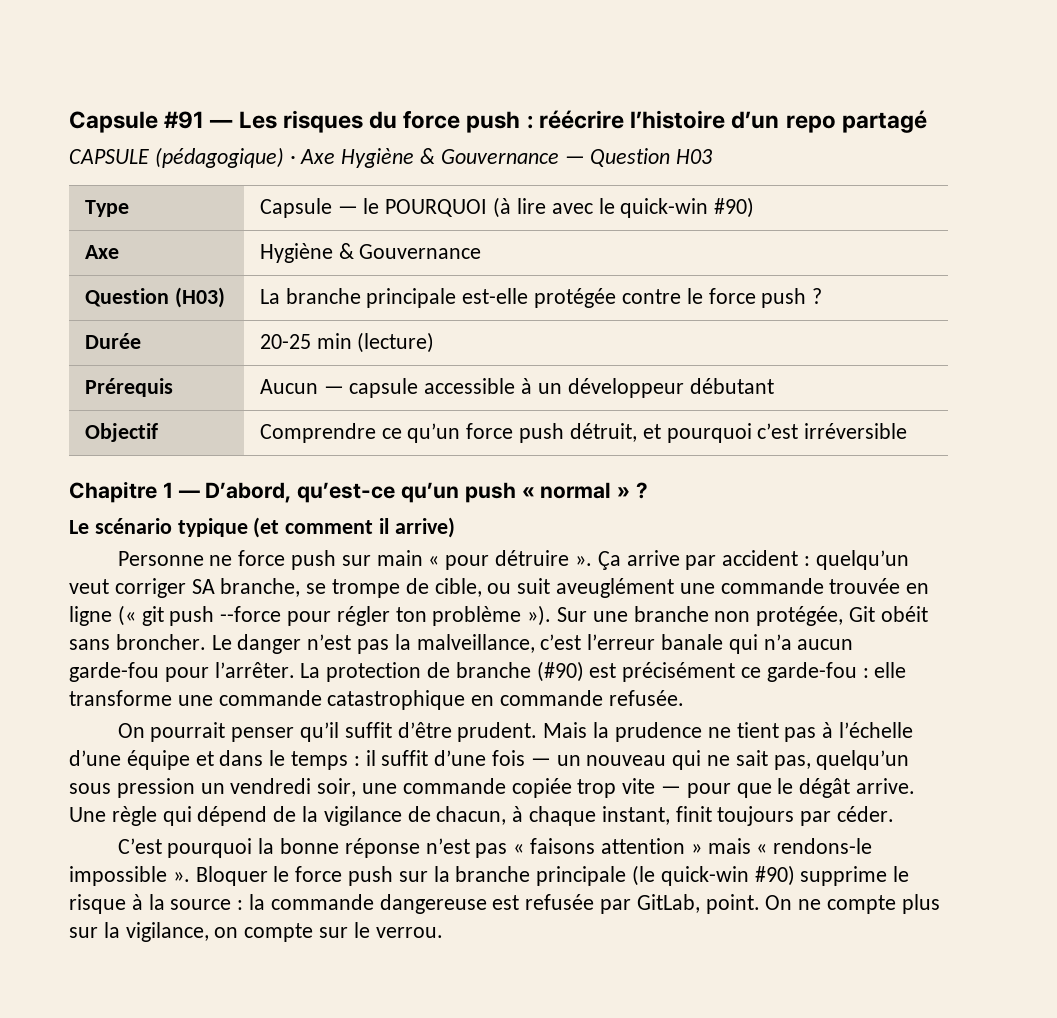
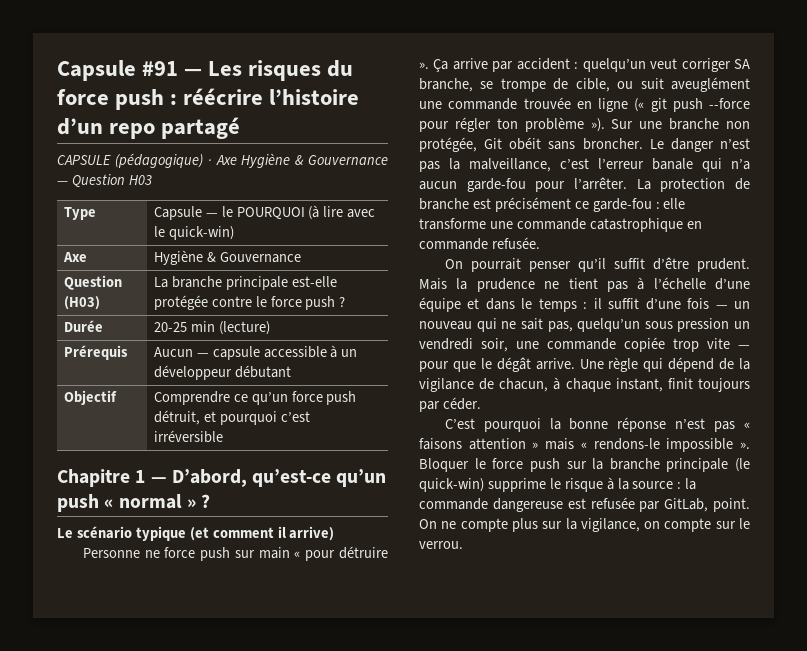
- Type | Capsule — le POURQUOI (à lire avec le quick-win #90)
+ Type | Capsule — le POURQUOI (à lire avec le quick-win)
- La protection de branche (#90) est précisément ce garde-fou : elle transforme une commande catastrophique en commande refusée.
+ La protection de branche est précisément ce garde-fou : elle transforme une commande catastrophique en commande refusée.
- Bloquer le force push sur la branche principale (le quick-win #90) supprime le risque à la source : la commande dangereuse est refusée par GitLab, point.
+ Bloquer le force push sur la branche principale (le quick-win) supprime le risque à la source : la commande dangereuse est refusée par GitLab, point.

